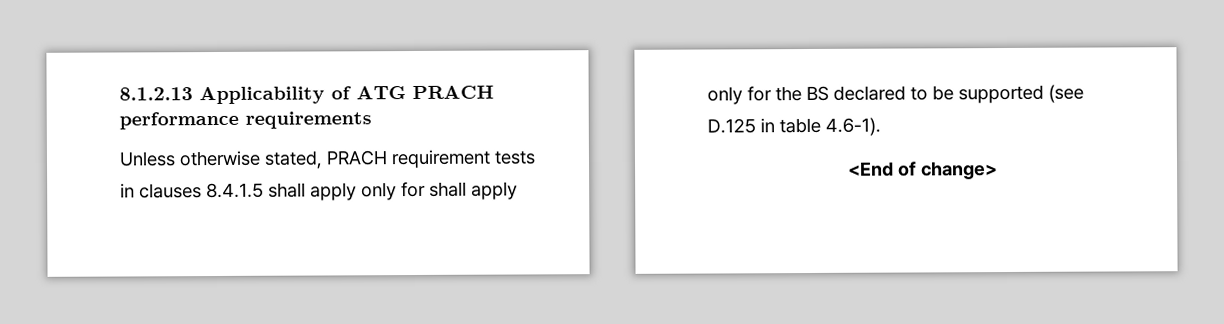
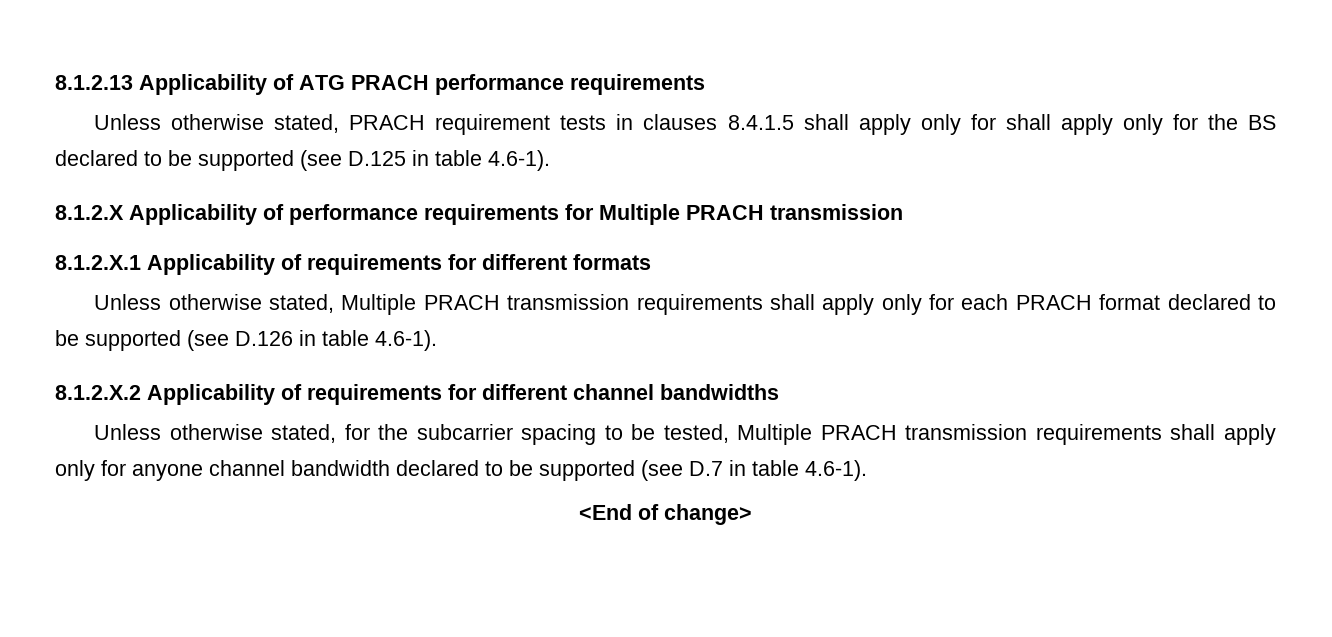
+ 8.1.2.X Applicability of performance requirements for Multiple PRACH transmission
+ 8.1.2.X.1 Applicability of requirements for different formats
+ Unless otherwise stated, Multiple PRACH transmission requirements shall apply only for each PRACH format declared to be supported (see D.126 in table 4.6-1).
+ 8.1.2.X.2 Applicability of requirements for different channel bandwidths
+ Unless otherwise stated, for the subcarrier spacing to be tested, Multiple PRACH transmission requirements shall apply only for anyone channel bandwidth declared to be supported (see D.7 in table 4.6-1).

